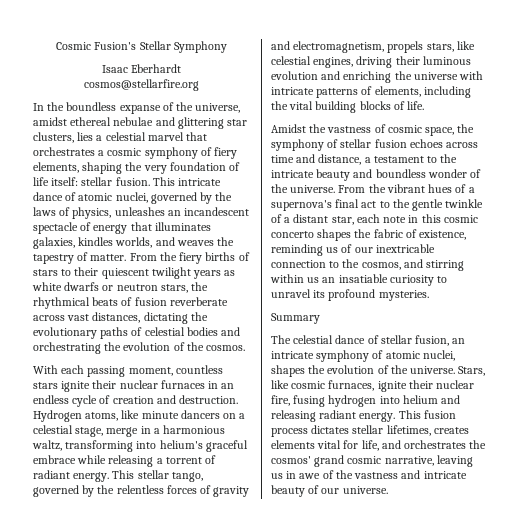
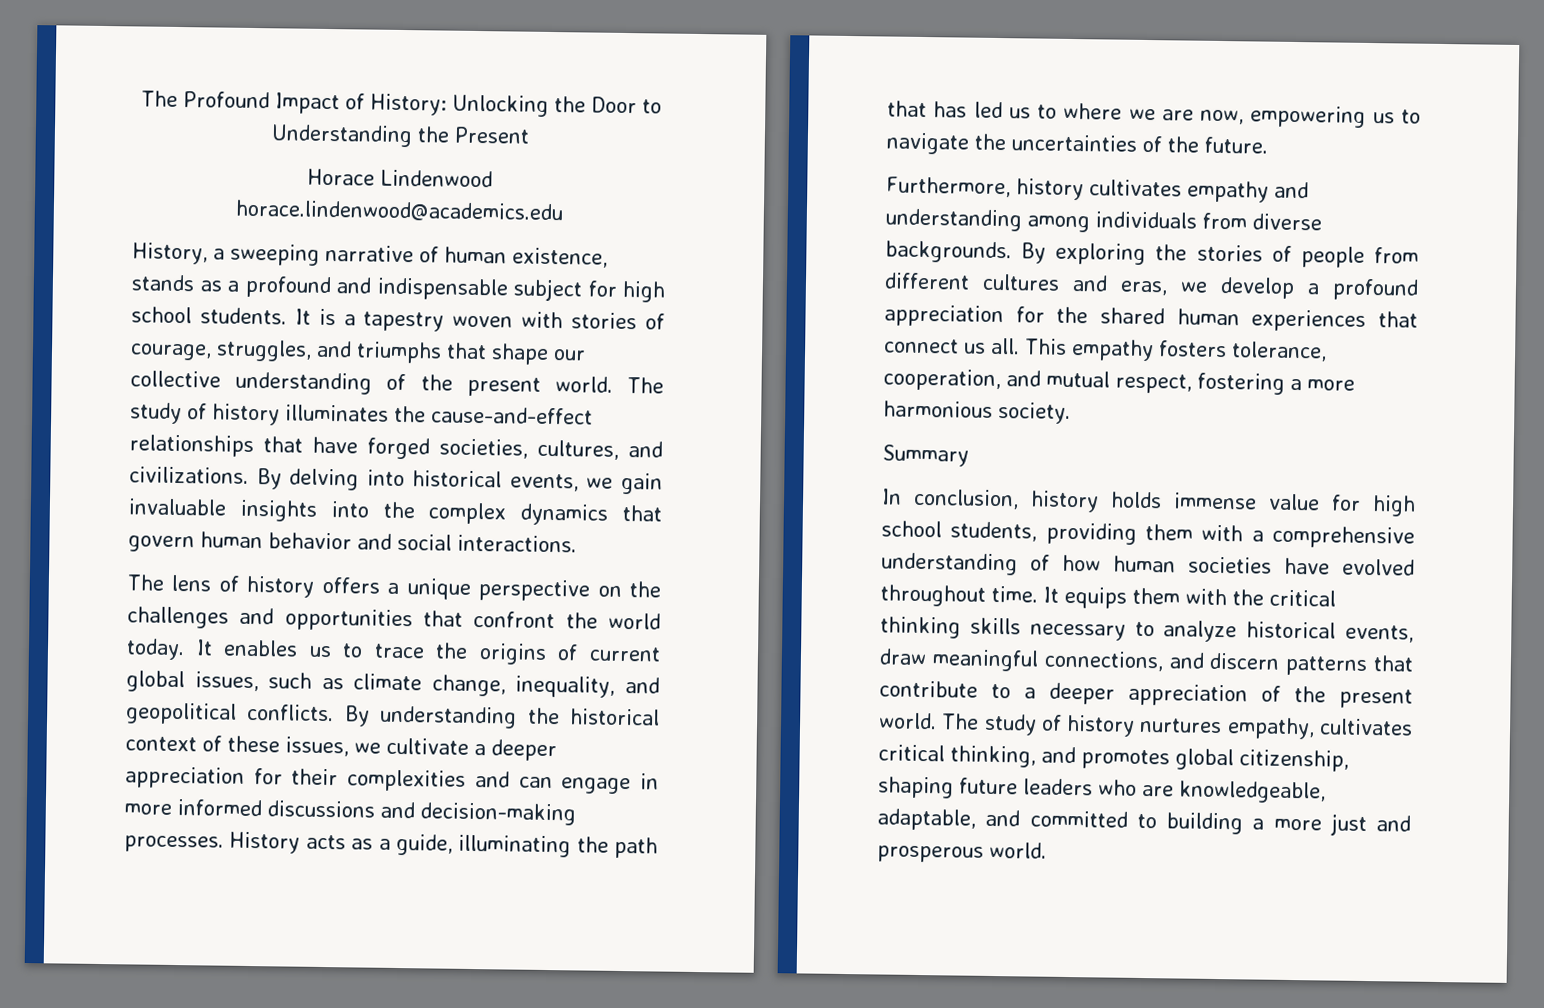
- Cosmic Fusion's Stellar Symphony
- Isaac Eberhardt
- cosmos@stellarfire.org
- In the boundless expanse of the universe, amidst ethereal nebulae and glittering star clusters, lies a celestial marvel that orchestrates a cosmic symphony of fiery elements, shaping the very foundation of life itself: stellar fusion. This intricate dance of atomic nuclei, governed by the laws of physics, unleashes an incandescent spectacle of energy that illuminates galaxies, kindles worlds, and weaves the tapestry of matter. From the fiery births of stars to their quiescent twilight years as white dwarfs or neutron stars, the rhythmical beats of fusion reverberate across vast distances, dictating the evolutionary paths of celestial bodies and orchestrating the evolution of the cosmos.
- With each passing moment, countless stars ignite their nuclear furnaces in an endless cycle of creation and destruction. Hydrogen atoms, like minute dancers on a celestial stage, merge in a harmonious waltz, transforming into helium's graceful embrace while releasing a torrent of radiant energy. This stellar tango, governed by the relentless forces of gravity and electromagnetism, propels stars, like celestial engines, driving their luminous evolution and enriching the universe with intricate patterns of elements, including the vital building blocks of life.
- Amidst the vastness of cosmic space, the symphony of stellar fusion echoes across time and distance, a testament to the intricate beauty and boundless wonder of the universe. From the vibrant hues of a supernova's final act to the gentle twinkle of a distant star, each note in this cosmic concerto shapes the fabric of existence, reminding us of our inextricable connection to the cosmos, and stirring within us an insatiable curiosity to unravel its profound mysteries.
+ The Profound Impact of History: Unlocking the Door to Understanding the Present
+ Horace Lindenwood
+ horace.lindenwood@academics.edu
+ History, a sweeping narrative of human existence, stands as a profound and indispensable subject for high school students. It is a tapestry woven with stories of courage, struggles, and triumphs that shape our collective understanding of the present world. The study of history illuminates the cause-and-effect relationships that have forged societies, cultures, and civilizations. By delving into historical events, we gain invaluable insights into the complex dynamics that govern human behavior and social interactions.
+ The lens of history offers a unique perspective on the challenges and opportunities that confront the world today. It enables us to trace the origins of current global issues, such as climate change, inequality, and geopolitical conflicts. By understanding the historical context of these issues, we cultivate a deeper appreciation for their complexities and can engage in more informed discussions and decision-making processes. History acts as a guide, illuminating the path that has led us to where we are now, empowering us to navigate the uncertainties of the future.
+ Furthermore, history cultivates empathy and understanding among individuals from diverse backgrounds. By exploring the stories of people from different cultures and eras, we develop a profound appreciation for the shared human experiences that connect us all. This empathy fosters tolerance, cooperation, and mutual respect, fostering a more harmonious society.
  Summary
- The celestial dance of stellar fusion, an intricate symphony of atomic nuclei, shapes the evolution of the universe. Stars, like cosmic furnaces, ignite their nuclear fire, fusing hydrogen into helium and releasing radiant energy. This fusion process dictates stellar lifetimes, creates elements vital for life, and orchestrates the cosmos' grand cosmic narrative, leaving us in awe of the vastness and intricate beauty of our universe.
+ In conclusion, history holds immense value for high school students, providing them with a comprehensive understanding of how human societies have evolved throughout time. It equips them with the critical thinking skills necessary to analyze historical events, draw meaningful connections, and discern patterns that contribute to a deeper appreciation of the present world. The study of history nurtures empathy, cultivates critical thinking, and promotes global citizenship, shaping future leaders who are knowledgeable, adaptable, and committed to building a more just and prosperous world.

